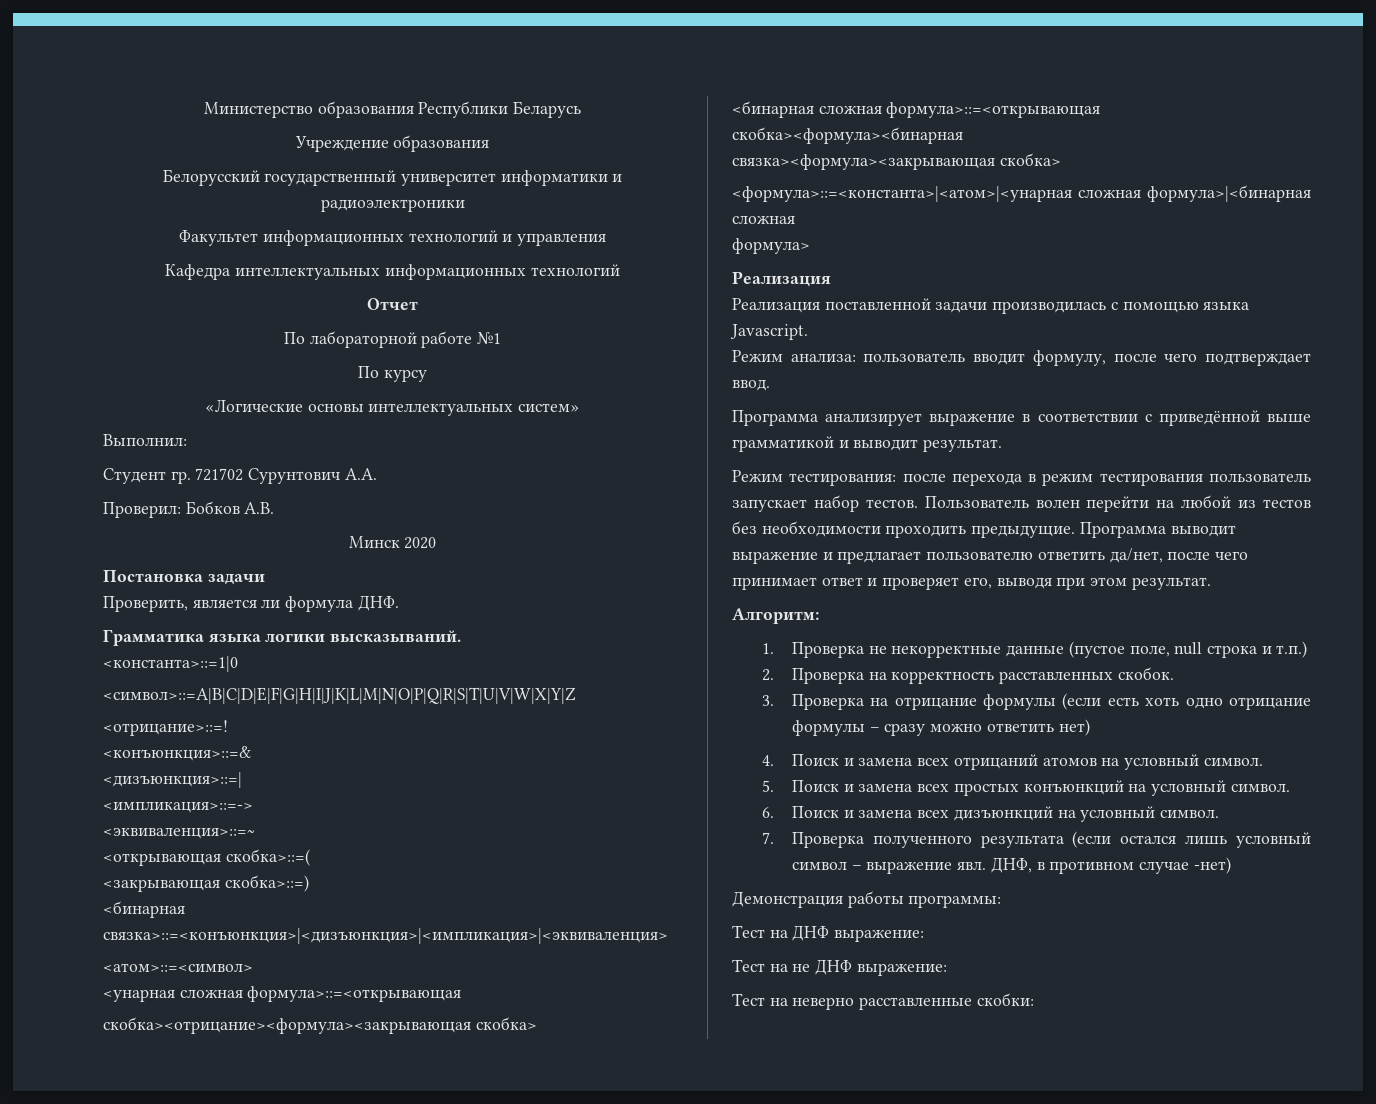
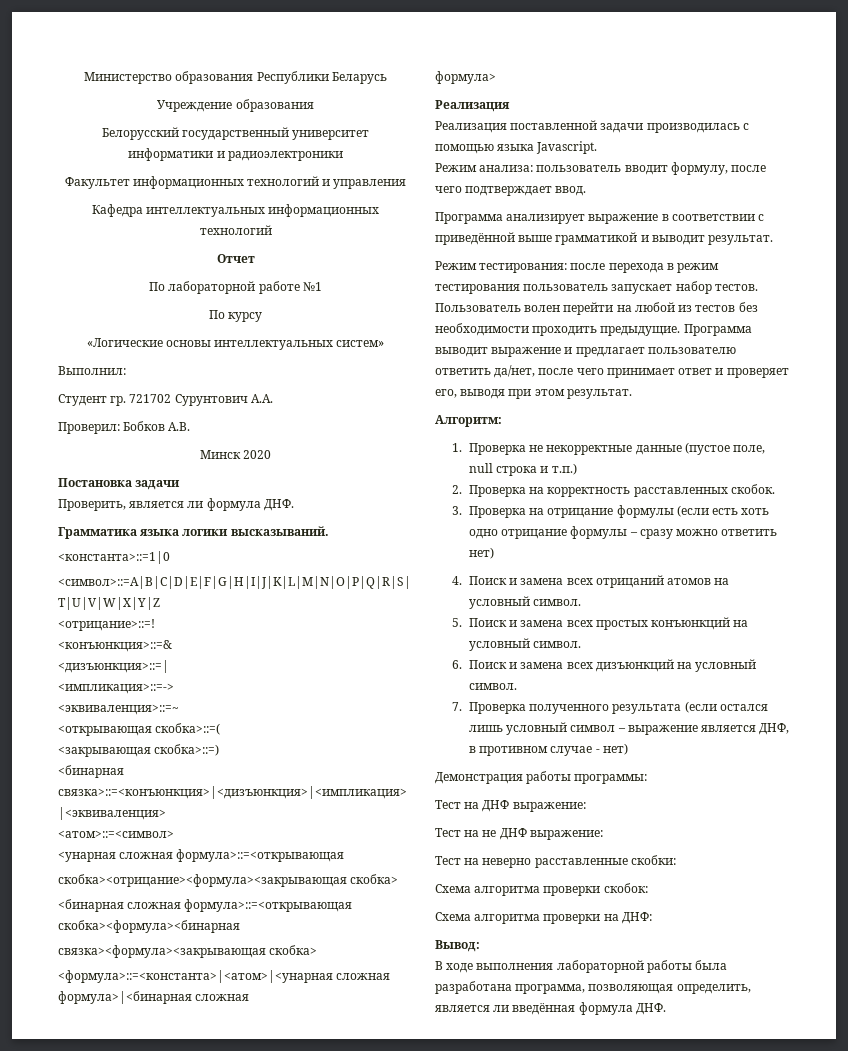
- 7. Проверка полученного результата (если остался лишь условный символ – выражение явл. ДНФ, в противном случае -нет)
+ 7. Проверка полученного результата (если остался лишь условный символ – выражение является ДНФ, в противном случае - нет)
+ Схема алгоритма проверки скобок:
+ Схема алгоритма проверки на ДНФ:
+ Вывод:
+ В ходе выполнения лабораторной работы была разработана программа, позволяющая определить, является ли введённая формула ДНФ.

